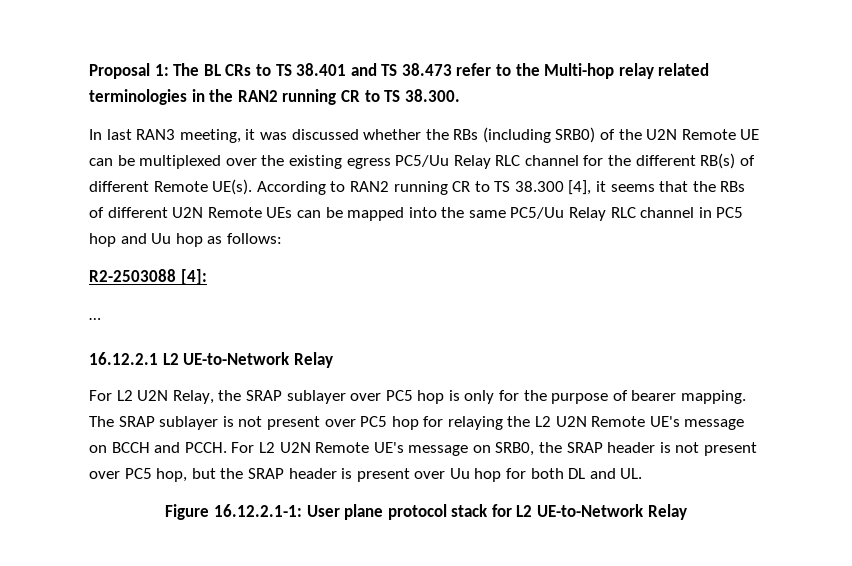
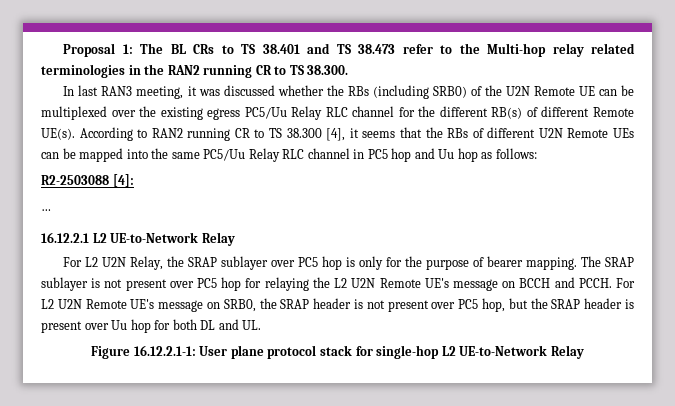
- Figure 16.12.2.1-1: User plane protocol stack for L2 UE-to-Network Relay
+ Figure 16.12.2.1-1: User plane protocol stack for single-hop L2 UE-to-Network Relay

